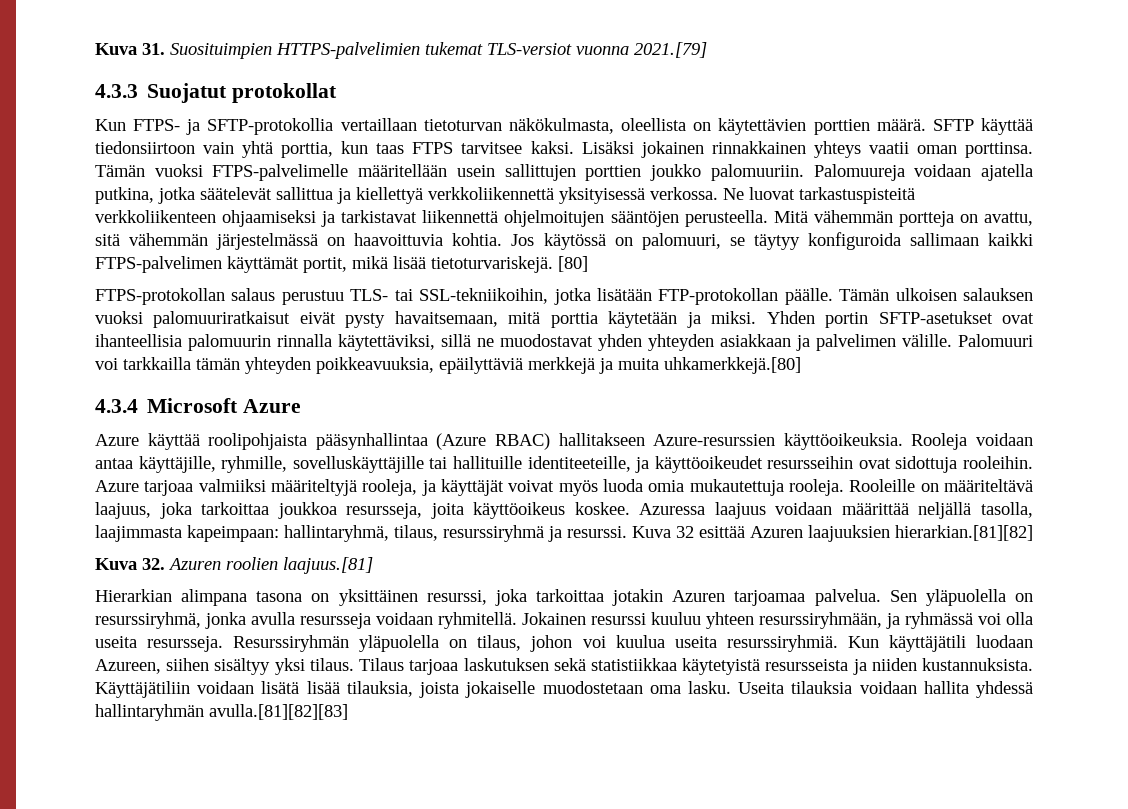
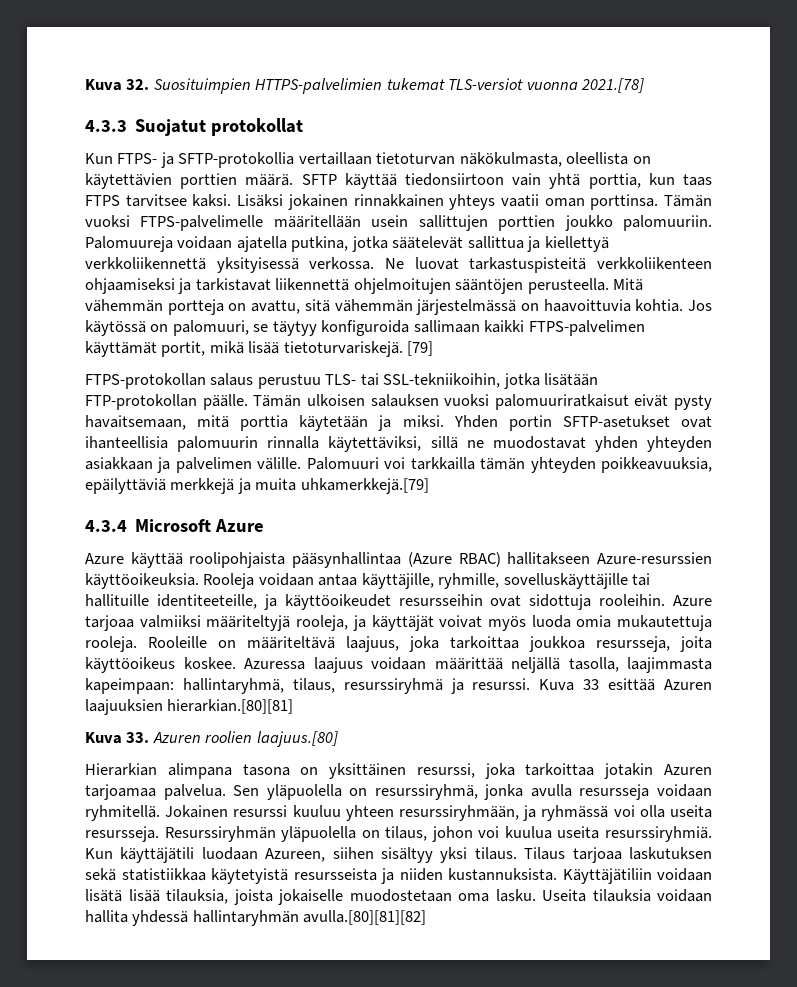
- Kuva 31. Suosituimpien HTTPS-palvelimien tukemat TLS-versiot vuonna 2021.[79]
+ Kuva 32. Suosituimpien HTTPS-palvelimien tukemat TLS-versiot vuonna 2021.[78]
- [80]
+ [79]
- Palomuuri voi tarkkailla tämän yhteyden poikkeavuuksia, epäilyttäviä merkkejä ja muita uhkamerkkejä.[80]
+ Palomuuri voi tarkkailla tämän yhteyden poikkeavuuksia, epäilyttäviä merkkejä ja muita uhkamerkkejä.[79]
- Kuva 32 esittää Azuren laajuuksien hierarkian.[81][82]
- Kuva 32. Azuren roolien laajuus.[81]
+ Kuva 33 esittää Azuren laajuuksien hierarkian.[80][81]
+ Kuva 33. Azuren roolien laajuus.[80]
- Useita tilauksia voidaan hallita yhdessä hallintaryhmän avulla.[81][82][83]
+ Useita tilauksia voidaan hallita yhdessä hallintaryhmän avulla.[80][81][82]

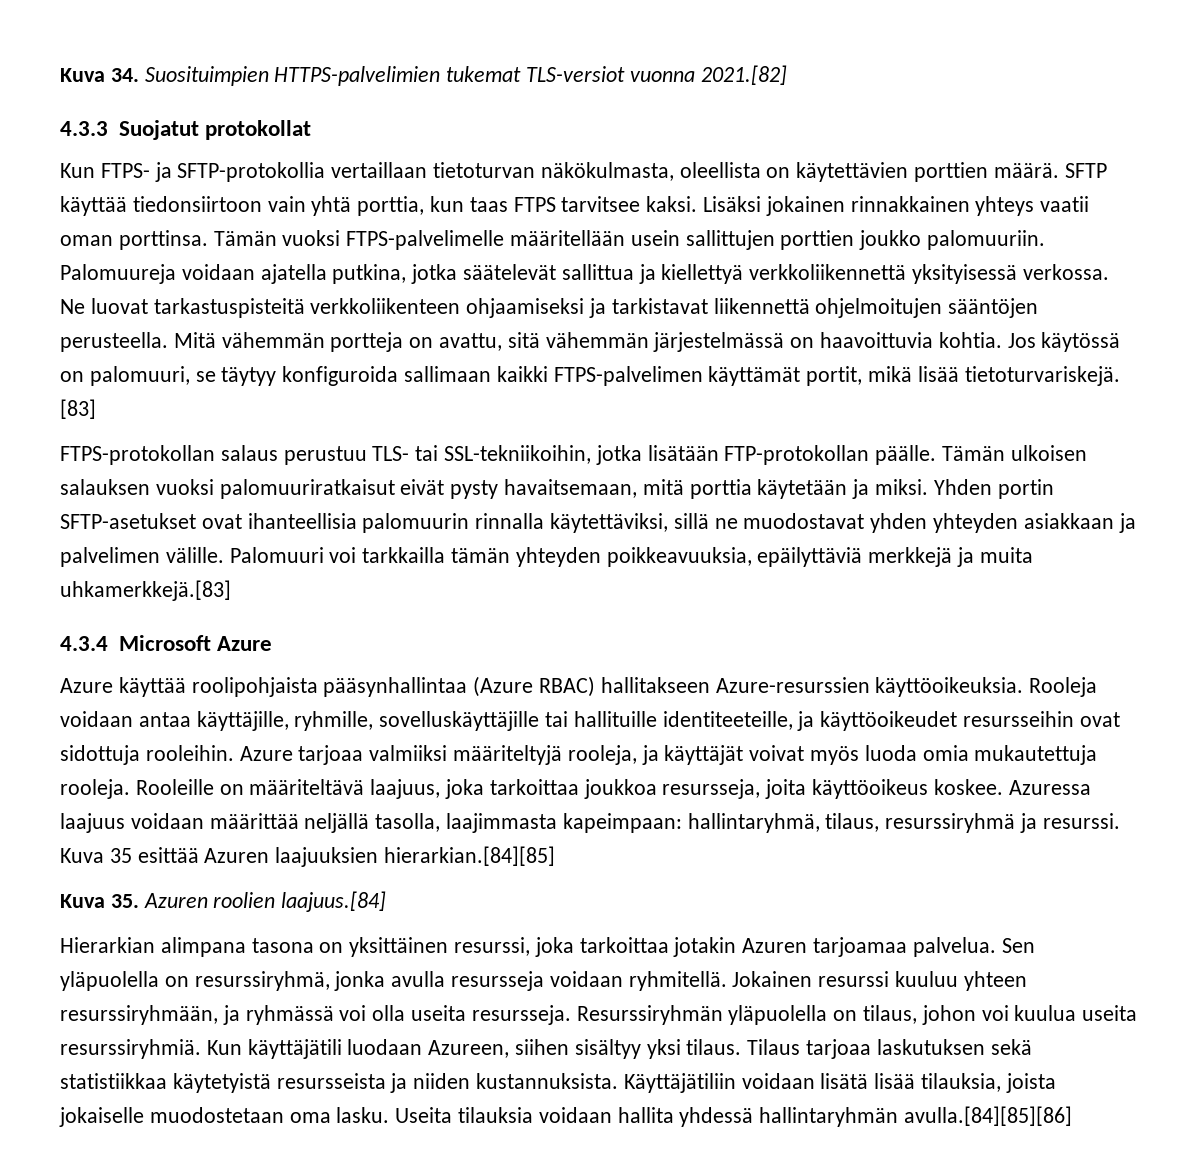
- Kuva 32. Suosituimpien HTTPS-palvelimien tukemat TLS-versiot vuonna 2021.[78]
+ Kuva 34. Suosituimpien HTTPS-palvelimien tukemat TLS-versiot vuonna 2021.[82]
- [79]
+ [83]
- Palomuuri voi tarkkailla tämän yhteyden poikkeavuuksia, epäilyttäviä merkkejä ja muita uhkamerkkejä.[79]
+ Palomuuri voi tarkkailla tämän yhteyden poikkeavuuksia, epäilyttäviä merkkejä ja muita uhkamerkkejä.[83]
- Kuva 33 esittää Azuren laajuuksien hierarkian.[80][81]
- Kuva 33. Azuren roolien laajuus.[80]
+ Kuva 35 esittää Azuren laajuuksien hierarkian.[84][85]
+ Kuva 35. Azuren roolien laajuus.[84]
- Useita tilauksia voidaan hallita yhdessä hallintaryhmän avulla.[80][81][82]
+ Useita tilauksia voidaan hallita yhdessä hallintaryhmän avulla.[84][85][86]

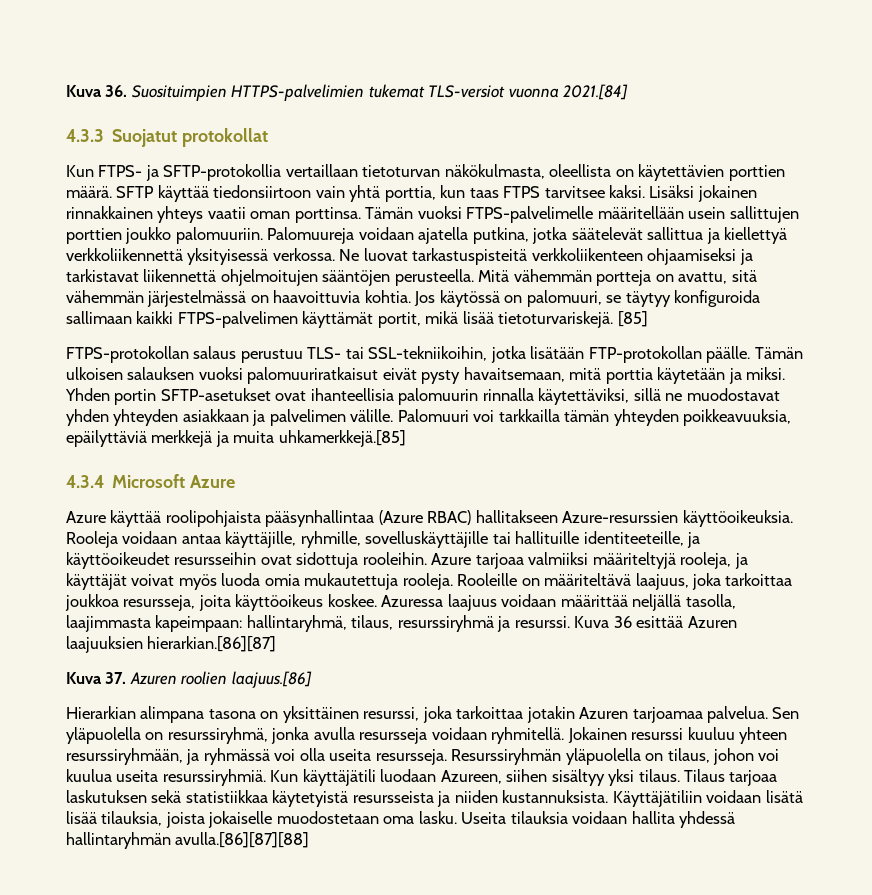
- Kuva 34. Suosituimpien HTTPS-palvelimien tukemat TLS-versiot vuonna 2021.[82]
+ Kuva 36. Suosituimpien HTTPS-palvelimien tukemat TLS-versiot vuonna 2021.[84]
- [83]
+ [85]
- Palomuuri voi tarkkailla tämän yhteyden poikkeavuuksia, epäilyttäviä merkkejä ja muita uhkamerkkejä.[83]
+ Palomuuri voi tarkkailla tämän yhteyden poikkeavuuksia, epäilyttäviä merkkejä ja muita uhkamerkkejä.[85]
- Kuva 35 esittää Azuren laajuuksien hierarkian.[84][85]
- Kuva 35. Azuren roolien laajuus.[84]
+ Kuva 36 esittää Azuren laajuuksien hierarkian.[86][87]
+ Kuva 37. Azuren roolien laajuus.[86]
- Useita tilauksia voidaan hallita yhdessä hallintaryhmän avulla.[84][85][86]
+ Useita tilauksia voidaan hallita yhdessä hallintaryhmän avulla.[86][87][88]

